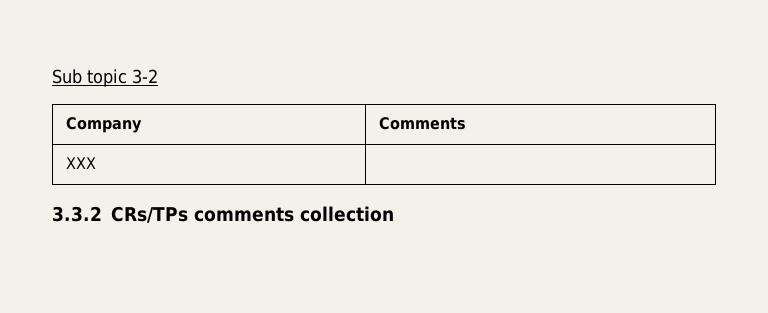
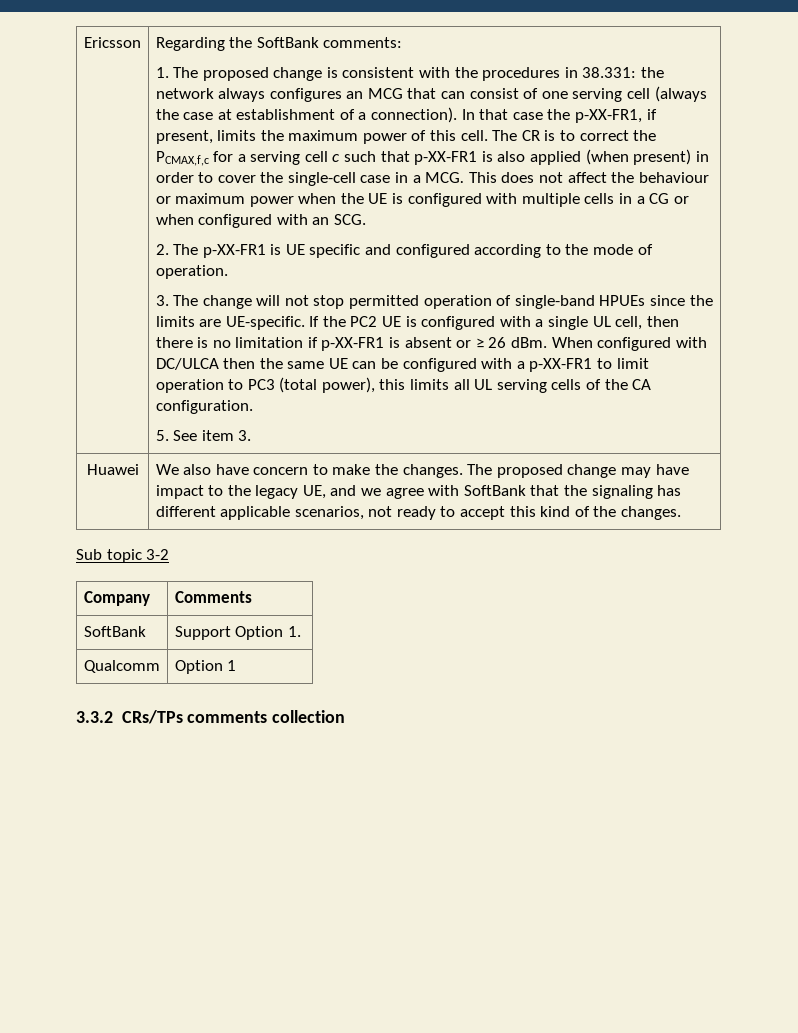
+ Ericsson | Regarding the SoftBank comments:
+ 1. The proposed change is consistent with the procedures in 38.331: the network always configures an MCG that can consist of one serving cell (always the case at establishment of a connection). In that case the p-XX-FR1, if present, limits the maximum power of this cell. The CR is to correct the PCMAX,f,c for a serving cell c such that p-XX-FR1 is also applied (when present) in order to cover the single-cell case in a MCG. This does not affect the behaviour or maximum power when the UE is configured with multiple cells in a CG or when configured with an SCG.
+ 2. The p-XX-FR1 is UE specific and configured according to the mode of operation.
+ 3. The change will not stop permitted operation of single-band HPUEs since the limits are UE-specific. If the PC2 UE is configured with a single UL cell, then there is no limitation if p-XX-FR1 is absent or ≥ 26 dBm. When configured with DC/ULCA then the same UE can be configured with a p-XX-FR1 to limit operation to PC3 (total power), this limits all UL serving cells of the CA configuration.
+ 5. See item 3.
+ Huawei | We also have concern to make the changes. The proposed change may have impact to the legacy UE, and we agree with SoftBank that the signaling has different applicable scenarios, not ready to accept this kind of the changes.
- XXX |
+ SoftBank | Support Option 1.
+ Qualcomm | Option 1

